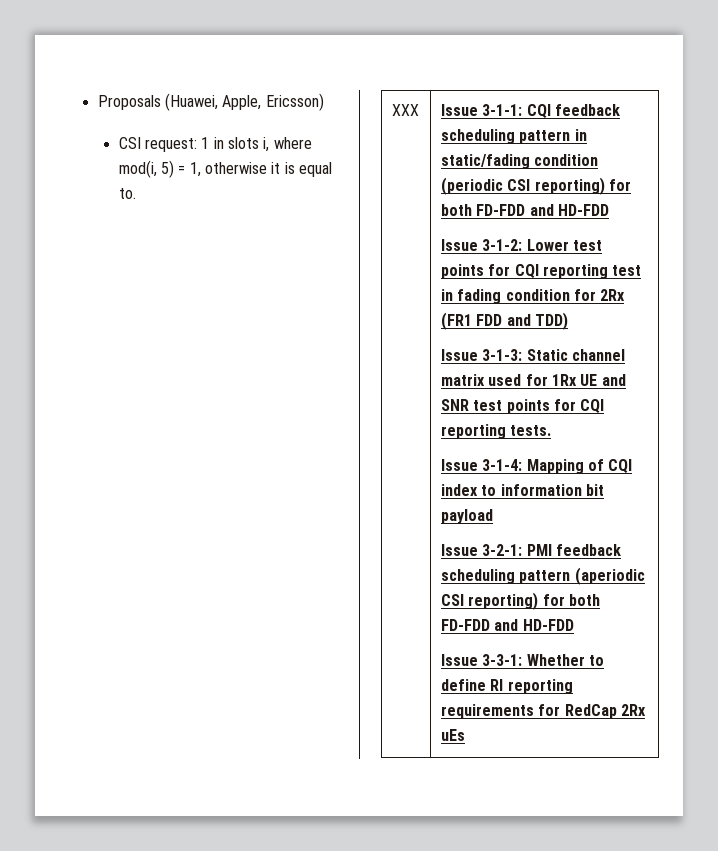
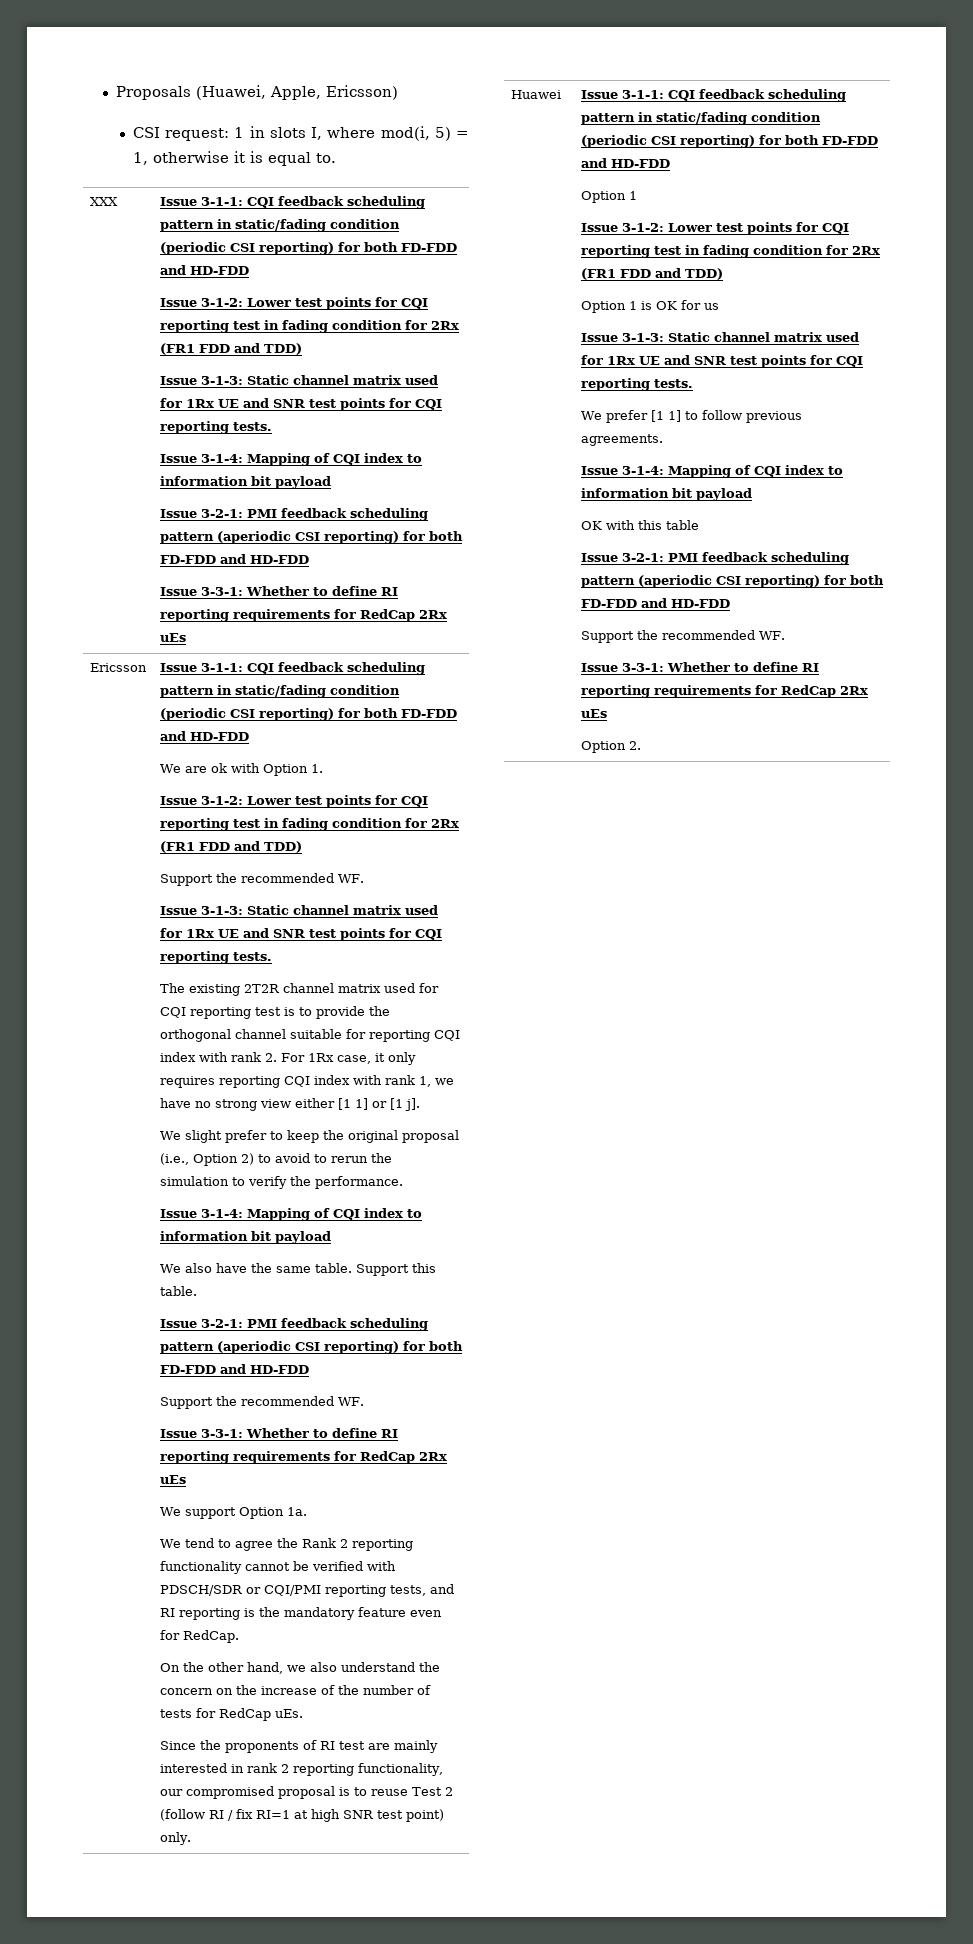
- CSI request: 1 in slots i, where mod(i, 5) = 1, otherwise it is equal to.
+ CSI request: 1 in slots I, where mod(i, 5) = 1, otherwise it is equal to.
+ Ericsson | Issue 3-1-1: CQI feedback scheduling pattern in static/fading condition (periodic CSI reporting) for both FD-FDD and HD-FDD
+ We are ok with Option 1.
+ Issue 3-1-2: Lower test points for CQI reporting test in fading condition for 2Rx (FR1 FDD and TDD)
+ Support the recommended WF.
+ Issue 3-1-3: Static channel matrix used for 1Rx UE and SNR test points for CQI reporting tests.
+ The existing 2T2R channel matrix used for CQI reporting test is to provide the orthogonal channel suitable for reporting CQI index with rank 2. For 1Rx case, it only requires reporting CQI index with rank 1, we have no strong view either [1 1] or [1 j].
+ We slight prefer to keep the original proposal (i.e., Option 2) to avoid to rerun the simulation to verify the performance.
+ Issue 3-1-4: Mapping of CQI index to information bit payload
+ We also have the same table. Support this table.
+ Issue 3-2-1: PMI feedback scheduling pattern (aperiodic CSI reporting) for both FD-FDD and HD-FDD
+ Support the recommended WF.
+ Issue 3-3-1: Whether to define RI reporting requirements for RedCap 2Rx uEs
+ We support Option 1a.
+ We tend to agree the Rank 2 reporting functionality cannot be verified with PDSCH/SDR or CQI/PMI reporting tests, and RI reporting is the mandatory feature even for RedCap.
+ On the other hand, we also understand the concern on the increase of the number of tests for RedCap uEs.
+ Since the proponents of RI test are mainly interested in rank 2 reporting functionality, our compromised proposal is to reuse Test 2 (follow RI / fix RI=1 at high SNR test point) only.
+ Huawei | Issue 3-1-1: CQI feedback scheduling pattern in static/fading condition (periodic CSI reporting) for both FD-FDD and HD-FDD
+ Option 1
+ Issue 3-1-2: Lower test points for CQI reporting test in fading condition for 2Rx (FR1 FDD and TDD)
+ Option 1 is OK for us
+ Issue 3-1-3: Static channel matrix used for 1Rx UE and SNR test points for CQI reporting tests.
+ We prefer [1 1] to follow previous agreements.
+ Issue 3-1-4: Mapping of CQI index to information bit payload
+ OK with this table
+ Issue 3-2-1: PMI feedback scheduling pattern (aperiodic CSI reporting) for both FD-FDD and HD-FDD
+ Support the recommended WF.
+ Issue 3-3-1: Whether to define RI reporting requirements for RedCap 2Rx uEs
+ Option 2.

